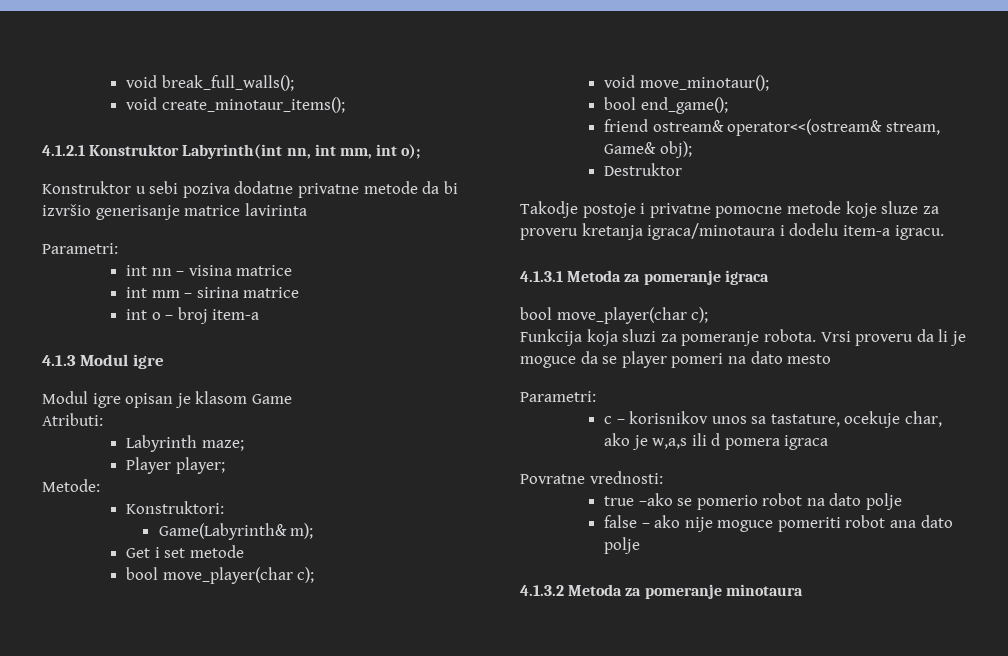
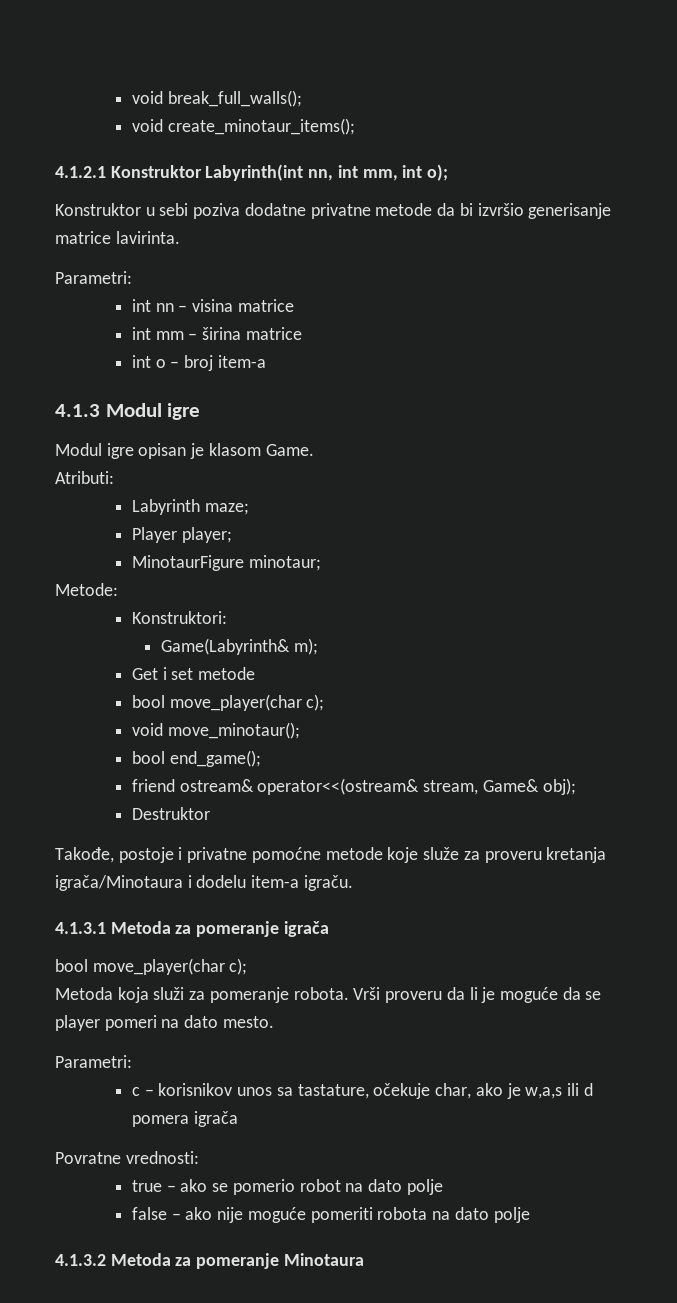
- Konstruktor u sebi poziva dodatne privatne metode da bi izvršio generisanje matrice lavirinta
+ Konstruktor u sebi poziva dodatne privatne metode da bi izvršio generisanje matrice lavirinta.
- int mm – sirina matrice
+ int mm – širina matrice
- Modul igre opisan je klasom Game
+ Modul igre opisan je klasom Game.
+ MinotaurFigure minotaur;
- Takodje postoje i privatne pomocne metode koje sluze za proveru kretanja igraca/minotaura i dodelu item-a igracu.
+ Takođe, postoje i privatne pomoćne metode koje služe za proveru kretanja igrača/Minotaura i dodelu item-a igraču.
- 4.1.3.1 Metoda za pomeranje igraca
+ 4.1.3.1 Metoda za pomeranje igrača
  bool move_player(char c);
- Funkcija koja sluzi za pomeranje robota.
+ Metoda koja služi za pomeranje robota.
- Vrsi proveru da li je moguce da se player pomeri na dato mesto
+ Vrši proveru da li je moguće da se player pomeri na dato mesto.
- c – korisnikov unos sa tastature, ocekuje char, ako je w,a,s ili d pomera igraca
+ c – korisnikov unos sa tastature, očekuje char, ako je w,a,s ili d pomera igrača
- true –ako se pomerio robot na dato polje
+ true – ako se pomerio robot na dato polje
- false – ako nije moguce pomeriti robot ana dato polje
+ false – ako nije moguće pomeriti robota na dato polje
- 4.1.3.2 Metoda za pomeranje minotaura
+ 4.1.3.2 Metoda za pomeranje Minotaura

